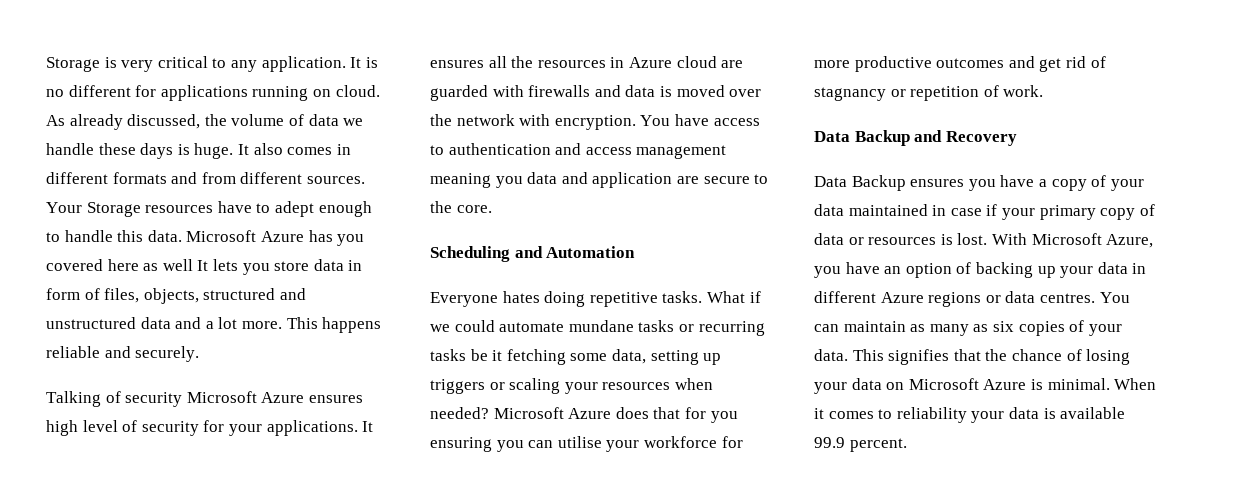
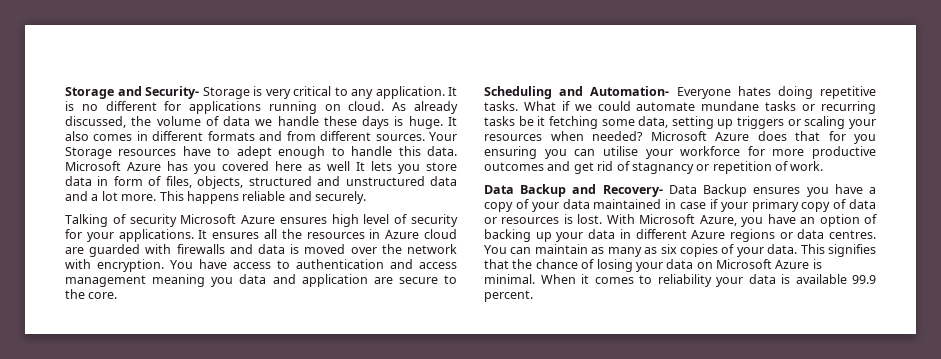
- Storage is very critical to any application.
+ Storage and Security- Storage is very critical to any application.
- Scheduling and Automation
- Everyone hates doing repetitive tasks.
+ Scheduling and Automation- Everyone hates doing repetitive tasks.
- Data Backup and Recovery
- Data Backup ensures you have a copy of your data maintained in case if your primary copy of data or resources is lost.
+ Data Backup and Recovery- Data Backup ensures you have a copy of your data maintained in case if your primary copy of data or resources is lost.

